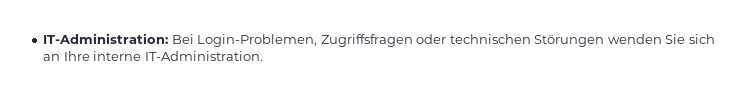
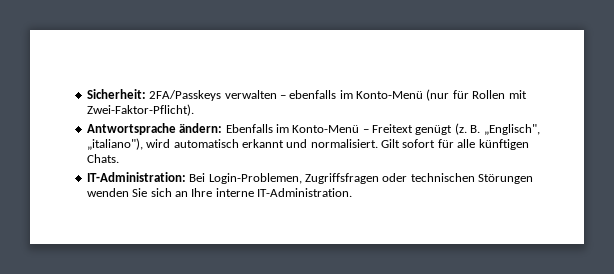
+ Sicherheit: 2FA/Passkeys verwalten – ebenfalls im Konto-Menü (nur für Rollen mit Zwei-Faktor-Pflicht).
+ Antwortsprache ändern: Ebenfalls im Konto-Menü – Freitext genügt (z. B. „Englisch", „italiano"), wird automatisch erkannt und normalisiert. Gilt sofort für alle künftigen Chats.

